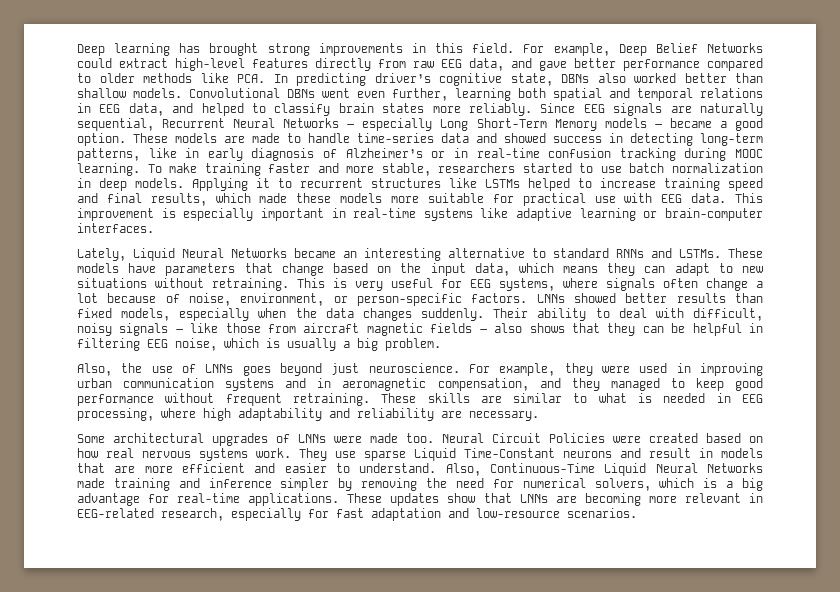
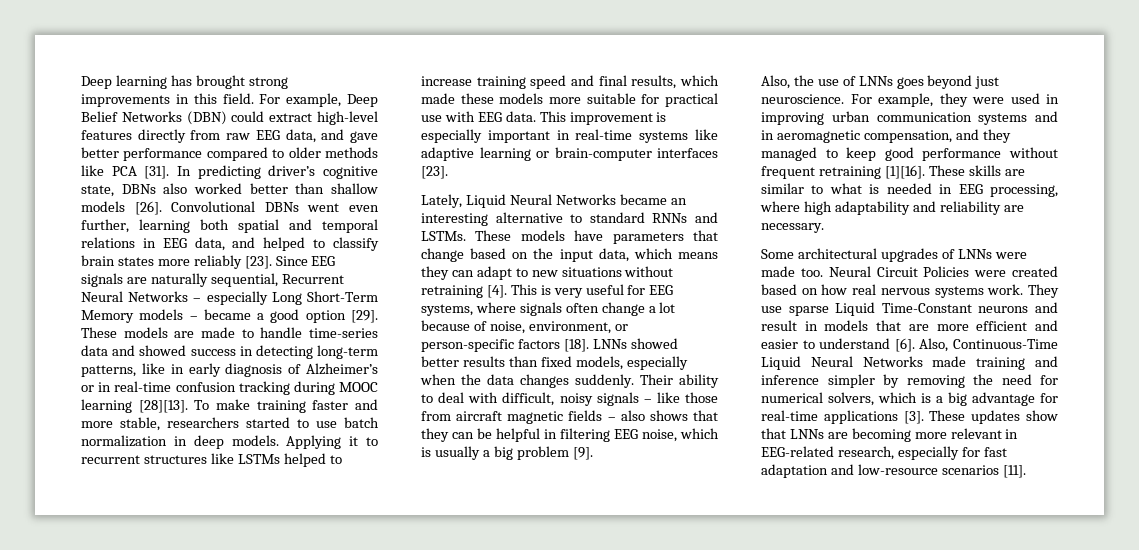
- For example, Deep Belief Networks could extract high-level features directly from raw EEG data, and gave better performance compared to older methods like PCA. In predicting driver’s cognitive state, DBNs also worked better than shallow models.
+ For example, Deep Belief Networks (DBN) could extract high-level features directly from raw EEG data, and gave better performance compared to older methods like PCA [31]. In predicting driver’s cognitive state, DBNs also worked better than shallow models [26].
- Convolutional DBNs went even further, learning both spatial and temporal relations in EEG data, and helped to classify brain states more reliably.
+ Convolutional DBNs went even further, learning both spatial and temporal relations in EEG data, and helped to classify brain states more reliably [23].
- Since EEG signals are naturally sequential, Recurrent Neural Networks – especially Long Short-Term Memory models – became a good option.
+ Since EEG signals are naturally sequential, Recurrent Neural Networks – especially Long Short-Term Memory models – became a good option [29].
- These models are made to handle time-series data and showed success in detecting long-term patterns, like in early diagnosis of Alzheimer’s or in real-time confusion tracking during MOOC learning.
+ These models are made to handle time-series data and showed success in detecting long-term patterns, like in early diagnosis of Alzheimer’s or in real-time confusion tracking during MOOC learning [28][13].
- This improvement is especially important in real-time systems like adaptive learning or brain-computer interfaces.
+ This improvement is especially important in real-time systems like adaptive learning or brain-computer interfaces [23].
- These models have parameters that change based on the input data, which means they can adapt to new situations without retraining.
+ These models have parameters that change based on the input data, which means they can adapt to new situations without retraining [4].
- This is very useful for EEG systems, where signals often change a lot because of noise, environment, or person-specific factors.
+ This is very useful for EEG systems, where signals often change a lot because of noise, environment, or person-specific factors [18].
- Their ability to deal with difficult, noisy signals – like those from aircraft magnetic fields – also shows that they can be helpful in filtering EEG noise, which is usually a big problem.
+ Their ability to deal with difficult, noisy signals – like those from aircraft magnetic fields – also shows that they can be helpful in filtering EEG noise, which is usually a big problem [9].
- For example, they were used in improving urban communication systems and in aeromagnetic compensation, and they managed to keep good performance without frequent retraining.
+ For example, they were used in improving urban communication systems and in aeromagnetic compensation, and they managed to keep good performance without frequent retraining [1][16].
- They use sparse Liquid Time-Constant neurons and result in models that are more efficient and easier to understand.
+ They use sparse Liquid Time-Constant neurons and result in models that are more efficient and easier to understand [6].
- Also, Continuous-Time Liquid Neural Networks made training and inference simpler by removing the need for numerical solvers, which is a big advantage for real-time applications.
+ Also, Continuous-Time Liquid Neural Networks made training and inference simpler by removing the need for numerical solvers, which is a big advantage for real-time applications [3].
- These updates show that LNNs are becoming more relevant in EEG-related research, especially for fast adaptation and low-resource scenarios.
+ These updates show that LNNs are becoming more relevant in EEG-related research, especially for fast adaptation and low-resource scenarios [11].

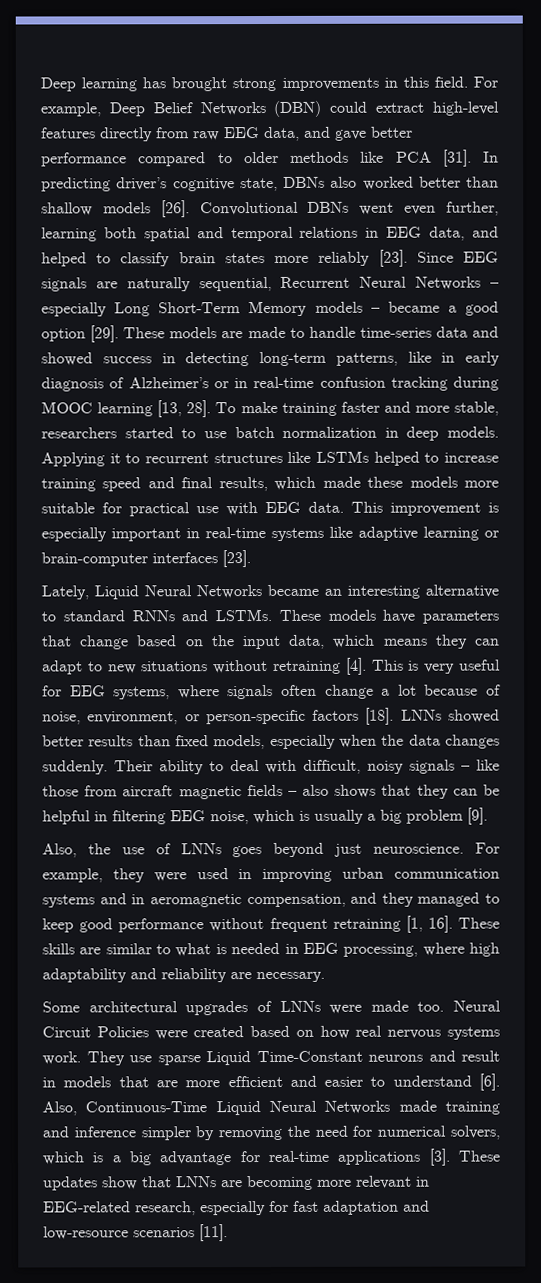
- These models are made to handle time-series data and showed success in detecting long-term patterns, like in early diagnosis of Alzheimer’s or in real-time confusion tracking during MOOC learning [28][13].
+ These models are made to handle time-series data and showed success in detecting long-term patterns, like in early diagnosis of Alzheimer’s or in real-time confusion tracking during MOOC learning [13, 28].
- For example, they were used in improving urban communication systems and in aeromagnetic compensation, and they managed to keep good performance without frequent retraining [1][16].
+ For example, they were used in improving urban communication systems and in aeromagnetic compensation, and they managed to keep good performance without frequent retraining [1, 16].

